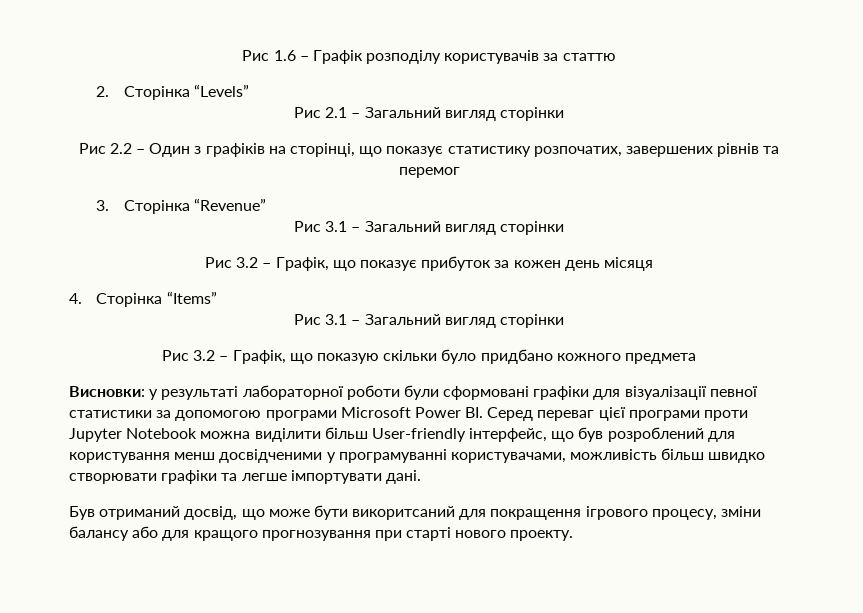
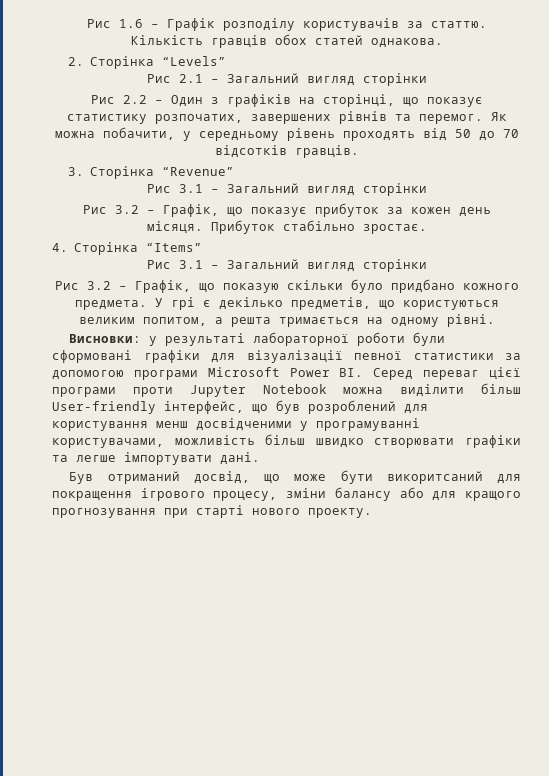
- Рис 1.6 – Графік розподілу користувачів за статтю
+ Рис 1.6 – Графік розподілу користувачів за статтю. Кількість гравців обох статей однакова.
- Рис 2.2 – Один з графіків на сторінці, що показує статистику розпочатих, завершених рівнів та перемог
+ Рис 2.2 – Один з графіків на сторінці, що показує статистику розпочатих, завершених рівнів та перемог. Як можна побачити, у середньому рівень проходять від 50 до 70 відсотків гравців.
- Рис 3.2 – Графік, що показує прибуток за кожен день місяця
+ Рис 3.2 – Графік, що показує прибуток за кожен день місяця. Прибуток стабільно зростає.
- Рис 3.2 – Графік, що показую скільки було придбано кожного предмета
+ Рис 3.2 – Графік, що показую скільки було придбано кожного предмета. У грі є декілько предметів, що користуються великим попитом, а решта тримається на одному рівні.

